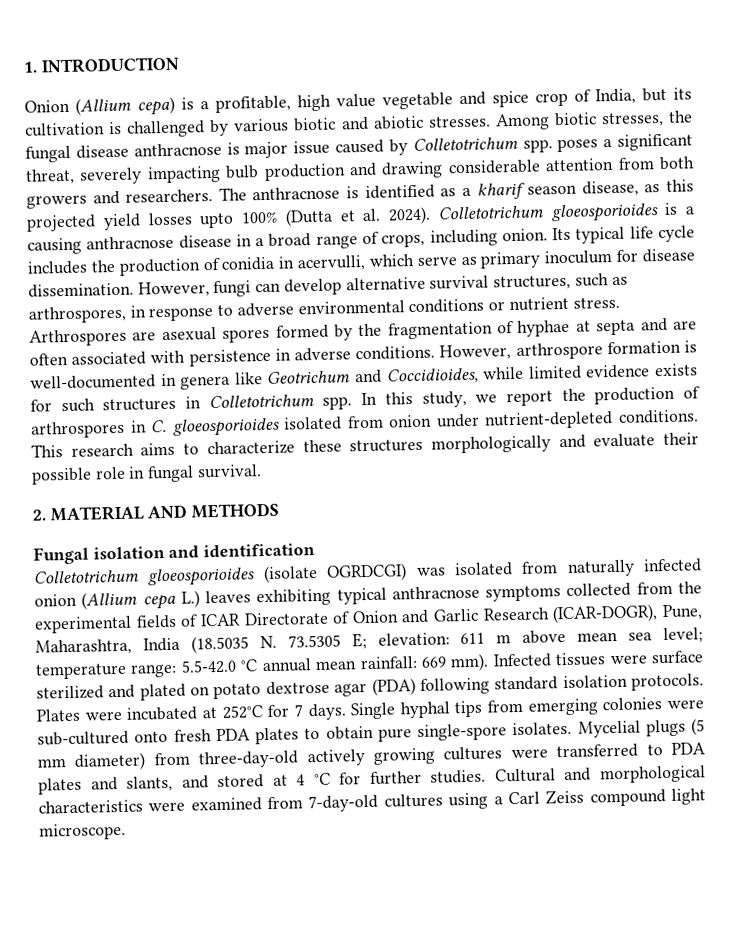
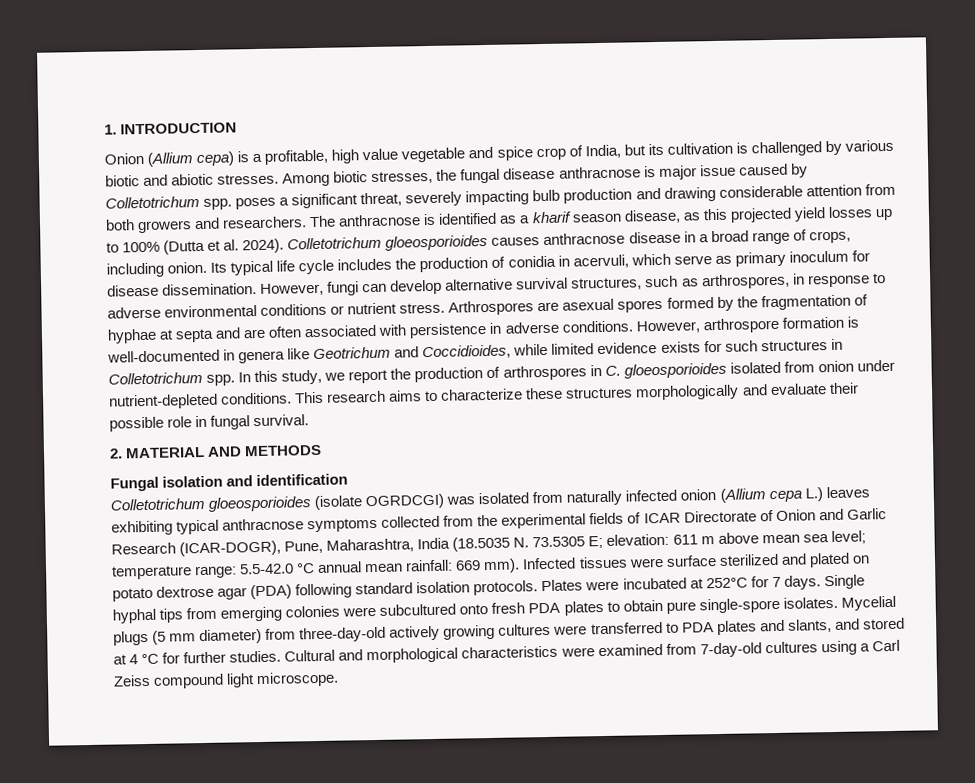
- The anthracnose is identified as a kharif season disease, as this projected yield losses upto 100% (Dutta et al. 2024).
+ The anthracnose is identified as a kharif season disease, as this projected yield losses up to 100% (Dutta et al. 2024).
- Colletotrichum gloeosporioides is a causing anthracnose disease in a broad range of crops, including onion.
+ Colletotrichum gloeosporioides causes anthracnose disease in a broad range of crops, including onion.
- Its typical life cycle includes the production of conidia in acervulli, which serve as primary inoculum for disease dissemination.
+ Its typical life cycle includes the production of conidia in acervuli, which serve as primary inoculum for disease dissemination.
- Single hyphal tips from emerging colonies were sub-cultured onto fresh PDA plates to obtain pure single-spore isolates.
+ Single hyphal tips from emerging colonies were subcultured onto fresh PDA plates to obtain pure single-spore isolates.

